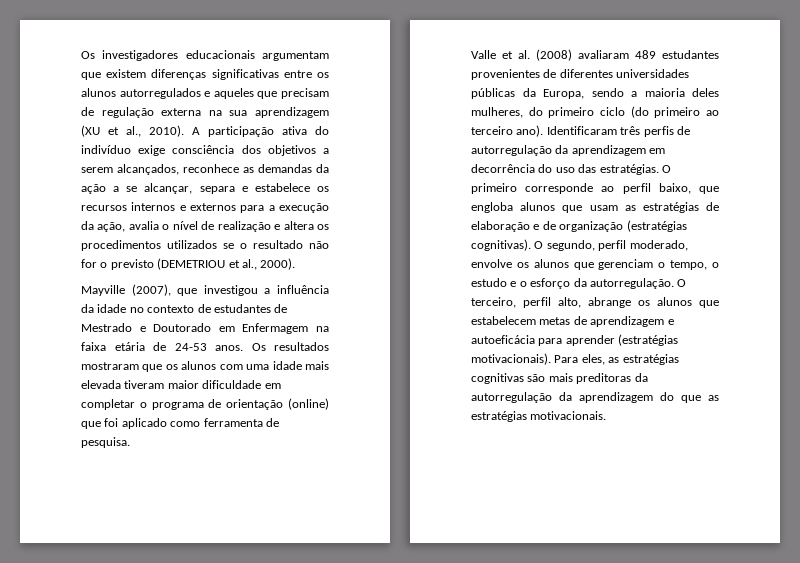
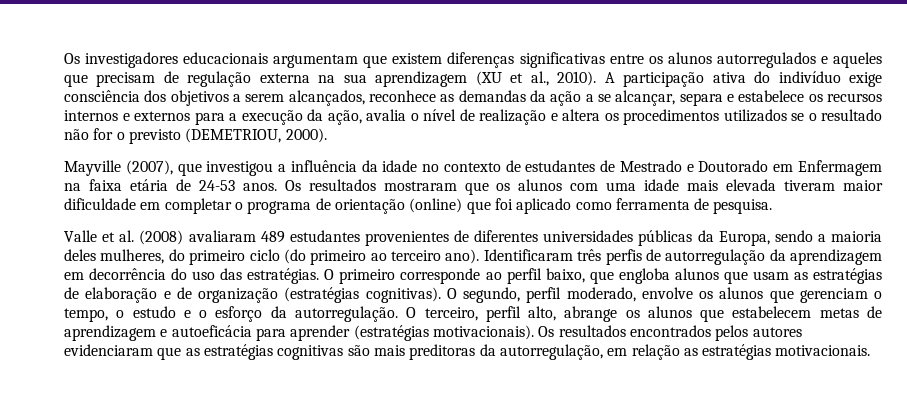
- A participação ativa do indivíduo exige consciência dos objetivos a serem alcançados, reconhece as demandas da ação a se alcançar, separa e estabelece os recursos internos e externos para a execução da ação, avalia o nível de realização e altera os procedimentos utilizados se o resultado não for o previsto (DEMETRIOU et al., 2000).
+ A participação ativa do indivíduo exige consciência dos objetivos a serem alcançados, reconhece as demandas da ação a se alcançar, separa e estabelece os recursos internos e externos para a execução da ação, avalia o nível de realização e altera os procedimentos utilizados se o resultado não for o previsto (DEMETRIOU, 2000).
- Para eles, as estratégias cognitivas são mais preditoras da autorregulação da aprendizagem do que as estratégias motivacionais.
+ Os resultados encontrados pelos autores evidenciaram que as estratégias cognitivas são mais preditoras da autorregulação, em relação as estratégias motivacionais.

